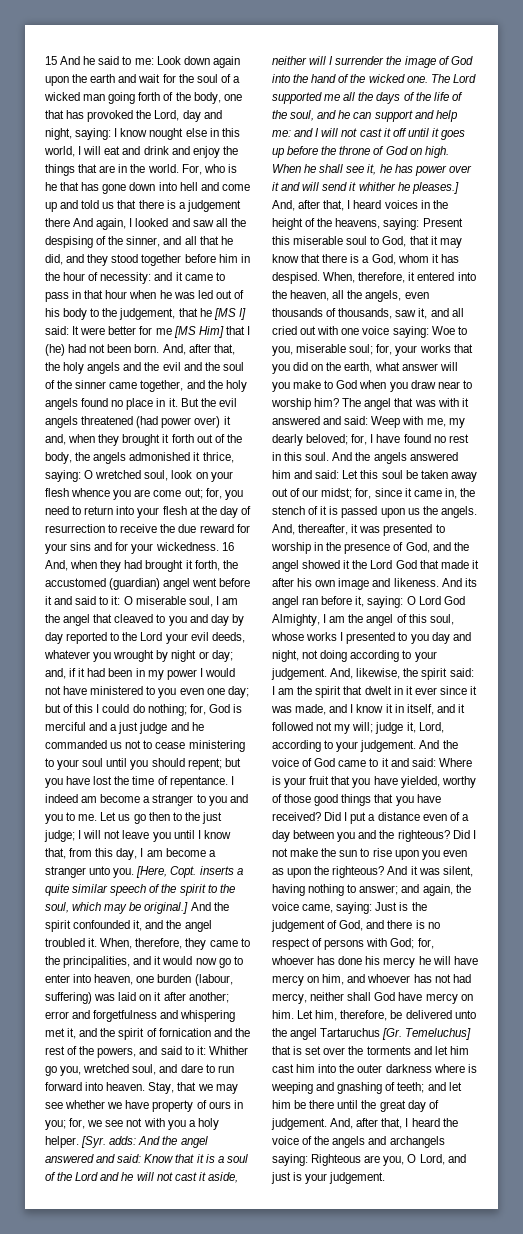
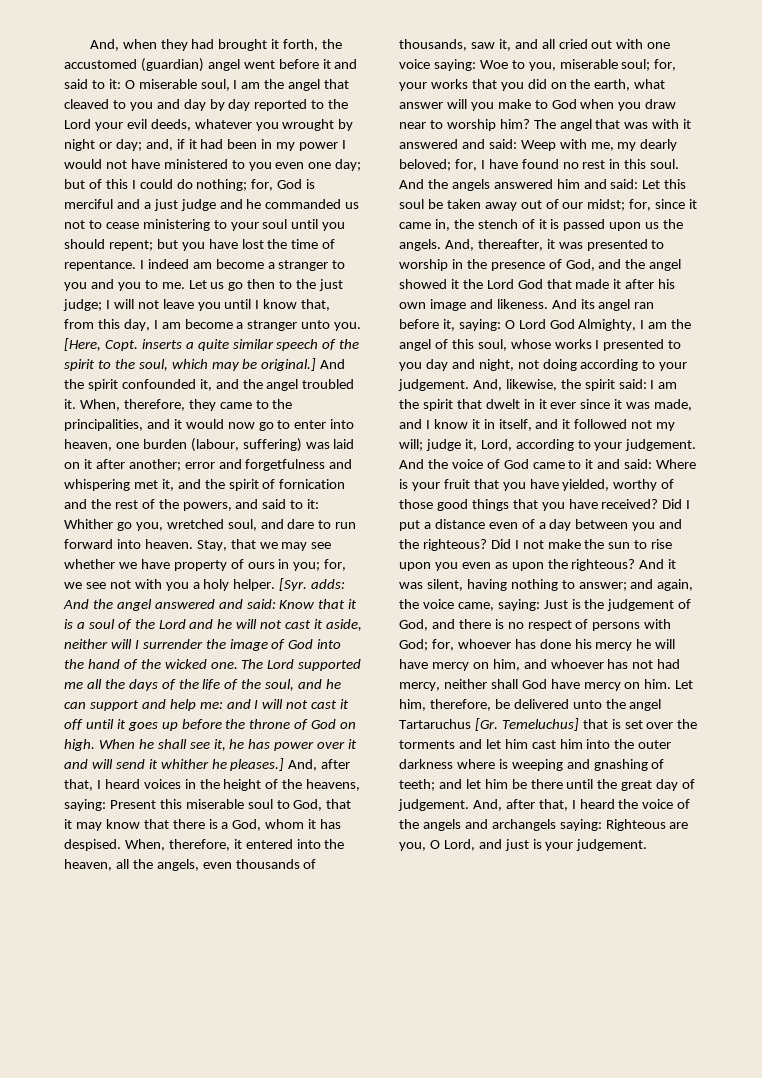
- 15 And he said to me: Look down again upon the earth and wait for the soul of a wicked man going forth of the body, one that has provoked the Lord, day and night, saying: I know nought else in this world, I will eat and drink and enjoy the things that are in the world. For, who is he that has gone down into hell and come up and told us that there is a judgement there And again, I looked and saw all the despising of the sinner, and all that he did, and they stood together before him in the hour of necessity: and it came to pass in that hour when he was led out of his body to the judgement, that he [MS I] said: It were better for me [MS Him] that I (he) had not been born. And, after that, the holy angels and the evil and the soul of the sinner came together, and the holy angels found no place in it. But the evil angels threatened (had power over) it and, when they brought it forth out of the body, the angels admonished it thrice, saying: O wretched soul, look on your flesh whence you are come out; for, you need to return into your flesh at the day of resurrection to receive the due reward for your sins and for your wickedness. 16 And, when they had brought it forth, the accustomed (guardian) angel went before it and said to it:
+ And, when they had brought it forth, the accustomed (guardian) angel went before it and said to it:

